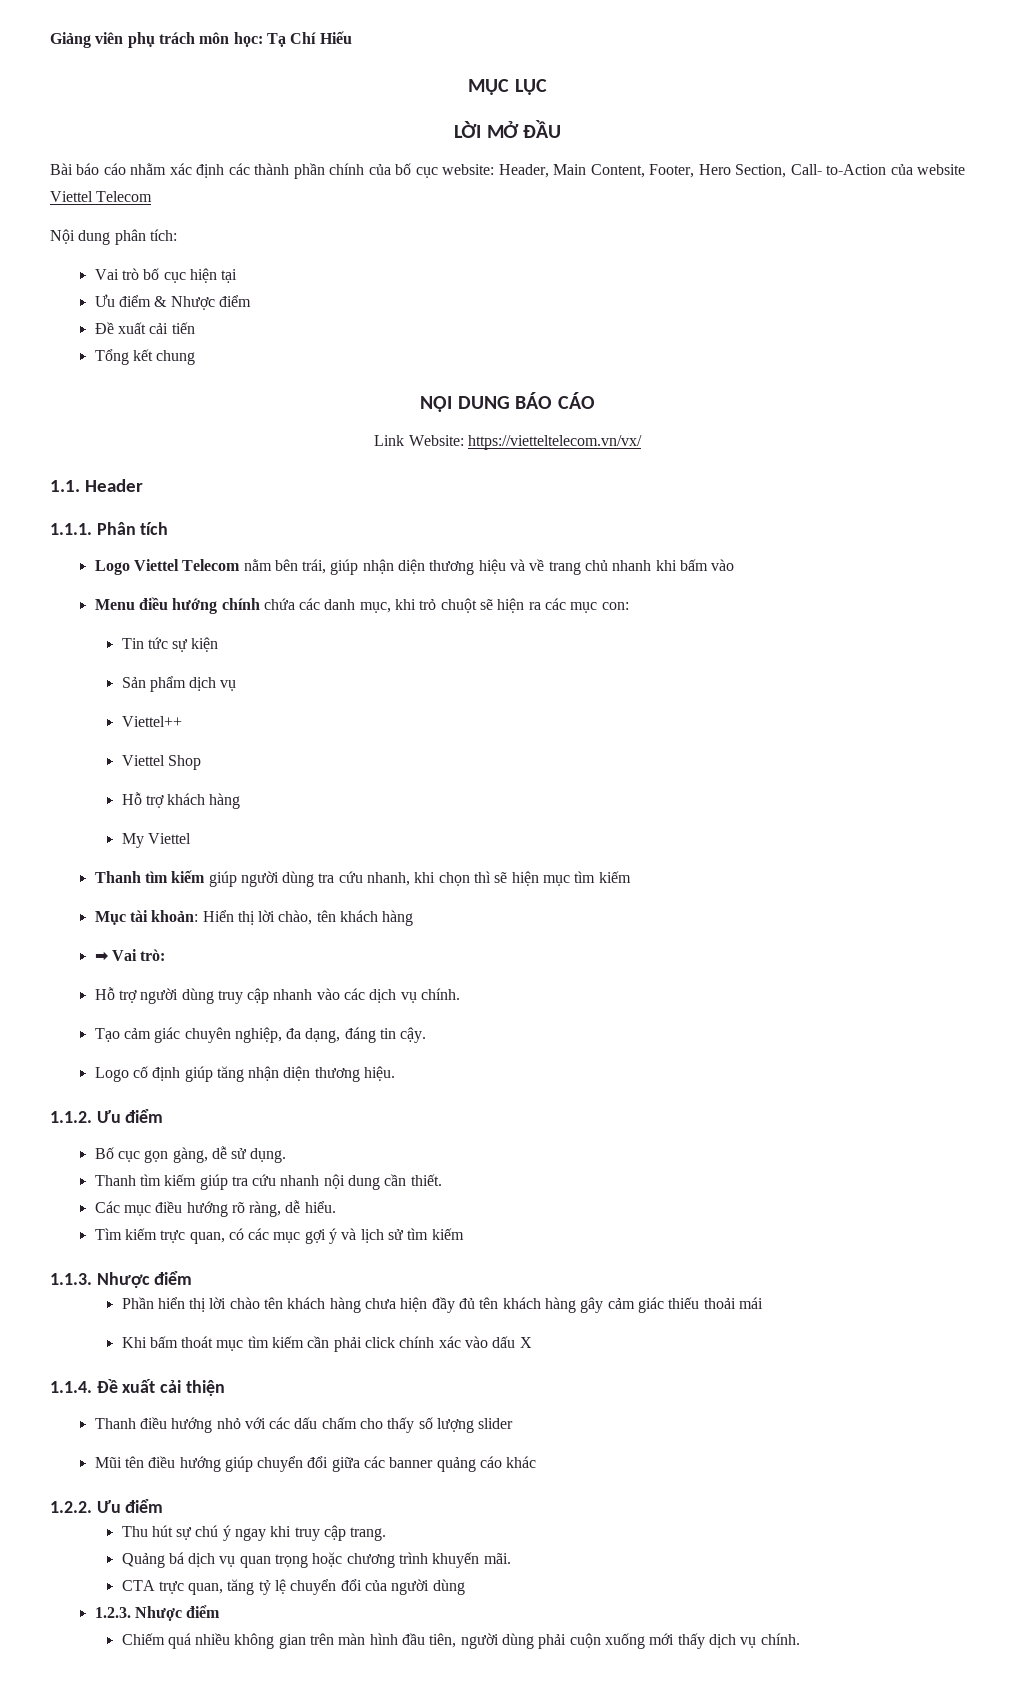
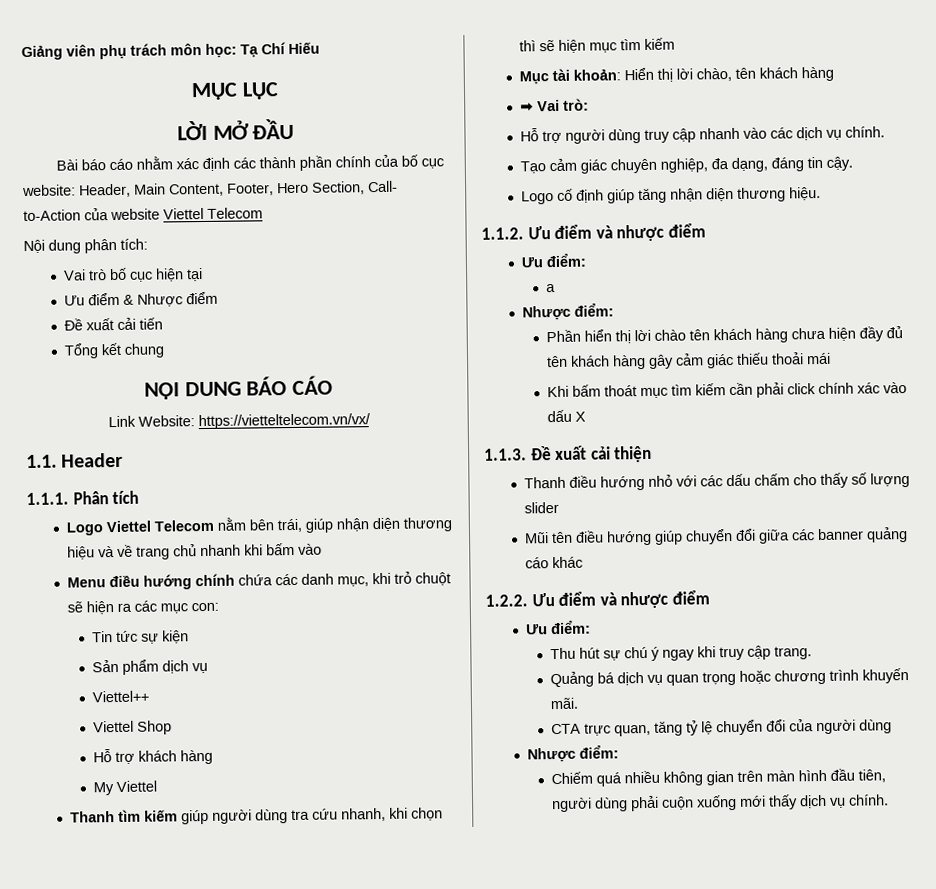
- 1.1.2. Ưu điểm
- Bố cục gọn gàng, dễ sử dụng.
- Thanh tìm kiếm giúp tra cứu nhanh nội dung cần thiết.
- Các mục điều hướng rõ ràng, dễ hiểu.
- Tìm kiếm trực quan, có các mục gợi ý và lịch sử tìm kiếm
- 1.1.3. Nhược điểm
+ 1.1.2. Ưu điểm và nhược điểm
+ Ưu điểm:
+ a
+ Nhược điểm:
- 1.1.4. Đề xuất cải thiện
+ 1.1.3. Đề xuất cải thiện
- 1.2.2. Ưu điểm
+ 1.2.2. Ưu điểm và nhược điểm
+ Ưu điểm:
  CTA trực quan, tăng tỷ lệ chuyển đổi của người dùng
- 1.2.3. Nhược điểm
+ Nhược điểm:

